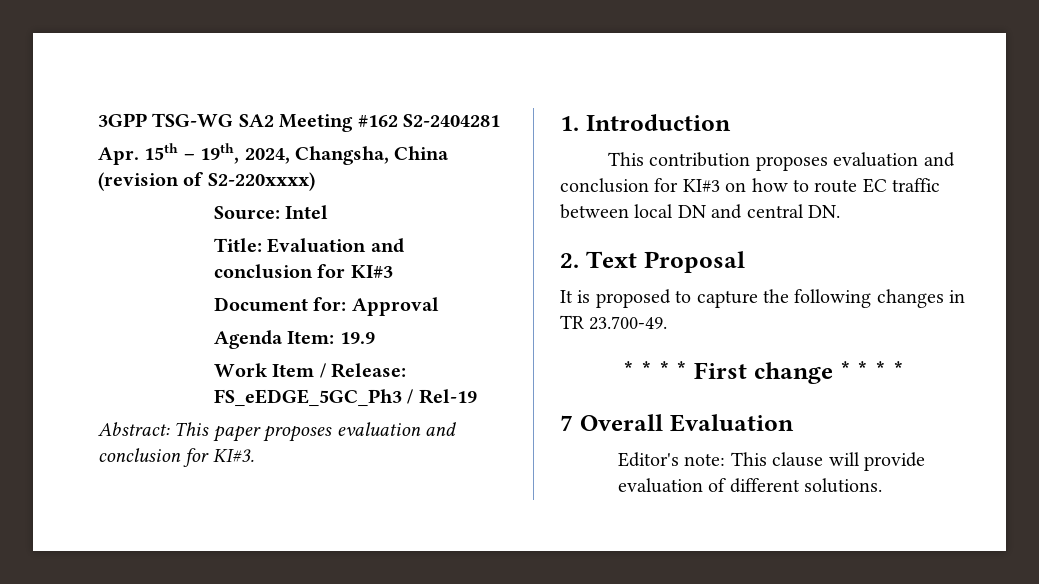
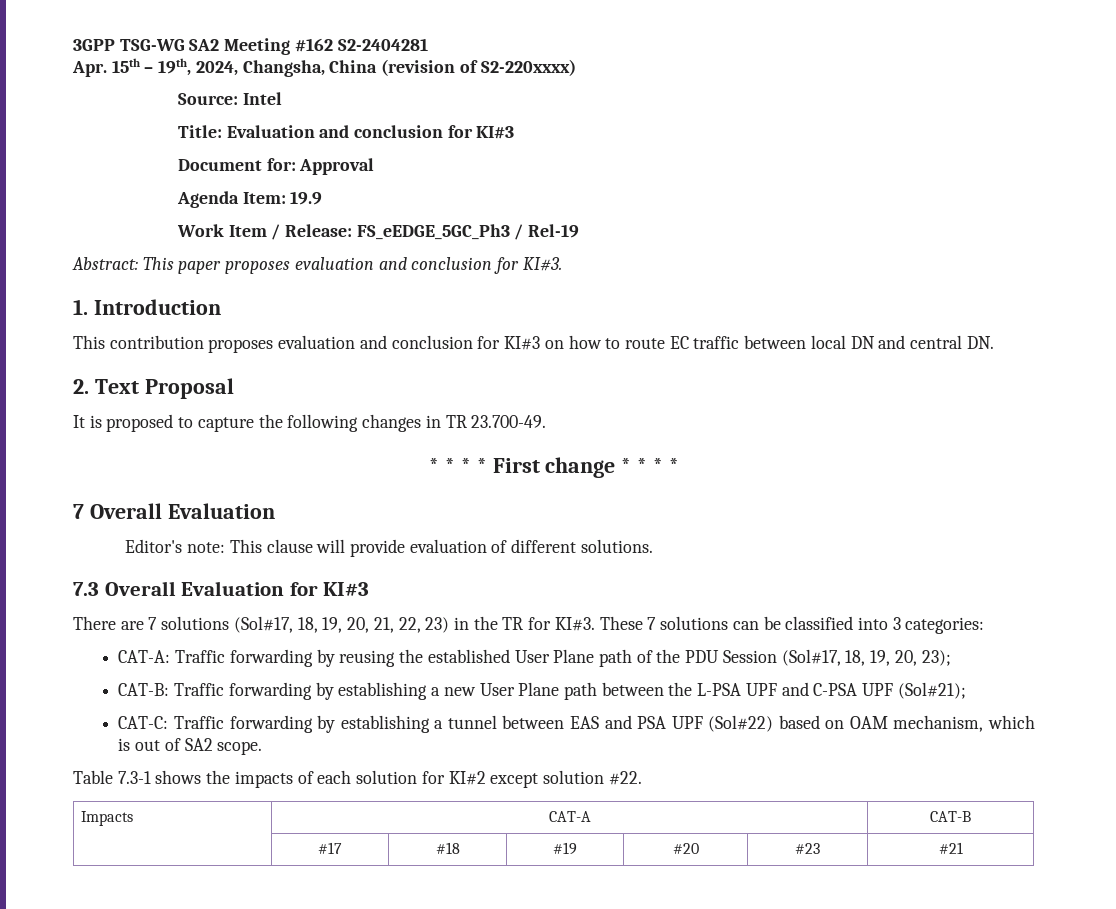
+ 7.3 Overall Evaluation for KI#3
+ There are 7 solutions (Sol#17, 18, 19, 20, 21, 22, 23) in the TR for KI#3. These 7 solutions can be classified into 3 categories:
+ CAT-A: Traffic forwarding by reusing the established User Plane path of the PDU Session (Sol#17, 18, 19, 20, 23);
+ CAT-B: Traffic forwarding by establishing a new User Plane path between the L-PSA UPF and C-PSA UPF (Sol#21);
+ CAT-C: Traffic forwarding by establishing a tunnel between EAS and PSA UPF (Sol#22) based on OAM mechanism, which is out of SA2 scope.
+ Table 7.3-1 shows the impacts of each solution for KI#2 except solution #22.
+ Impacts | CAT-A | CAT-B
+ | #17 | #18 | #19 | #20 | #23 | #21

